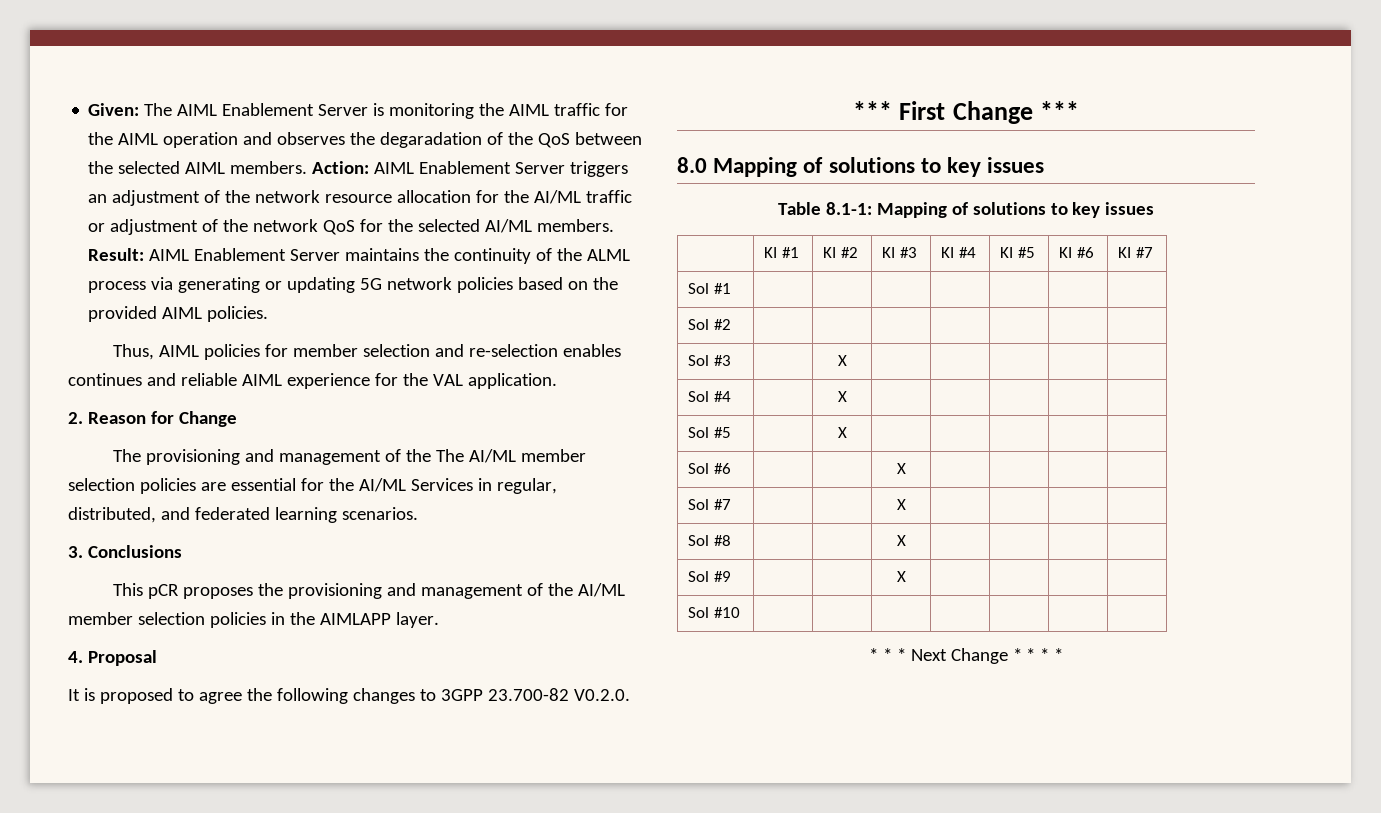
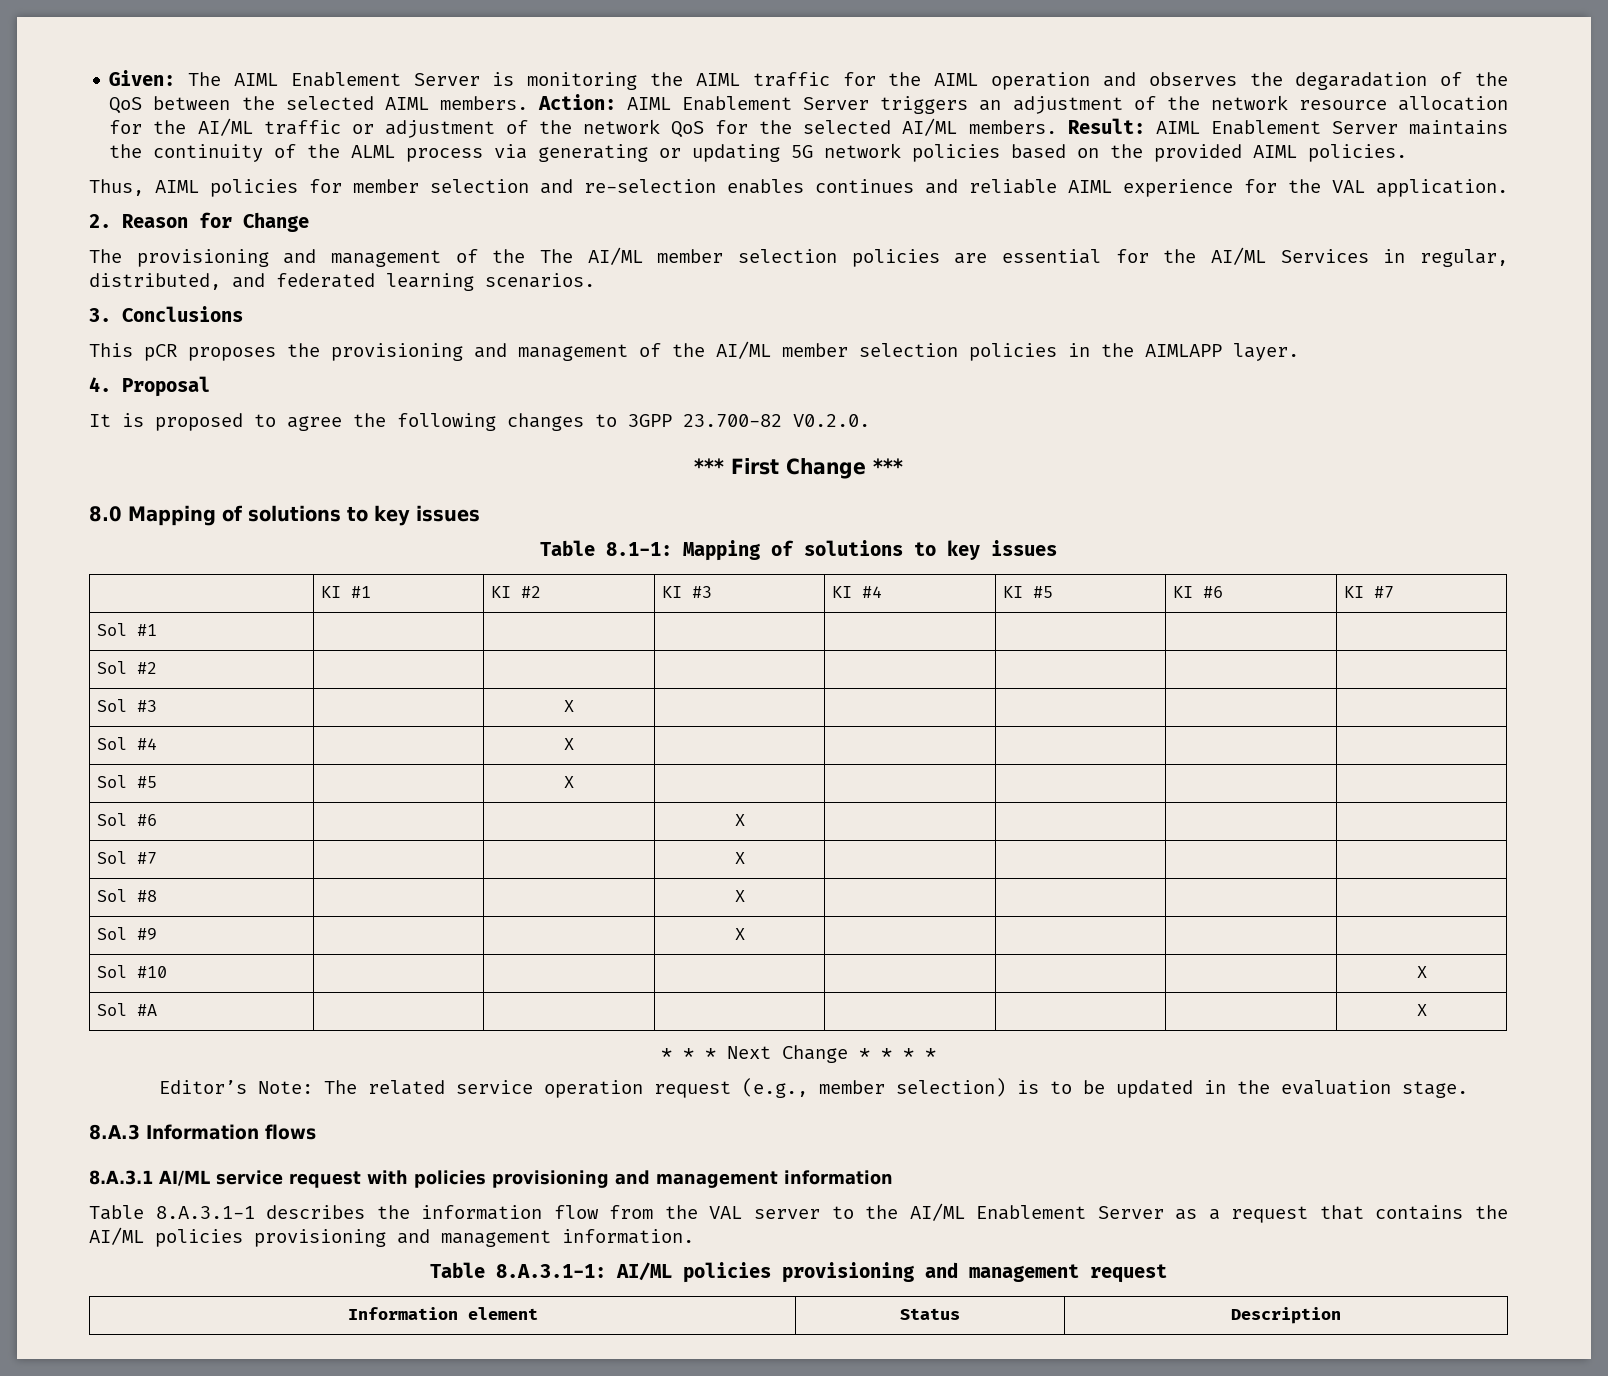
- Sol #10 | | | | | | |
+ Sol #10 | | | | | | | X
+ Sol #A | | | | | | | X
+ Editor’s Note: The related service operation request (e.g., member selection) is to be updated in the evaluation stage.
+ 8.A.3 Information flows
+ 8.A.3.1 AI/ML service request with policies provisioning and management information
+ Table 8.A.3.1-1 describes the information flow from the VAL server to the AI/ML Enablement Server as a request that contains the AI/ML policies provisioning and management information.
+ Table 8.A.3.1-1: AI/ML policies provisioning and management request
+ Information element | Status | Description

